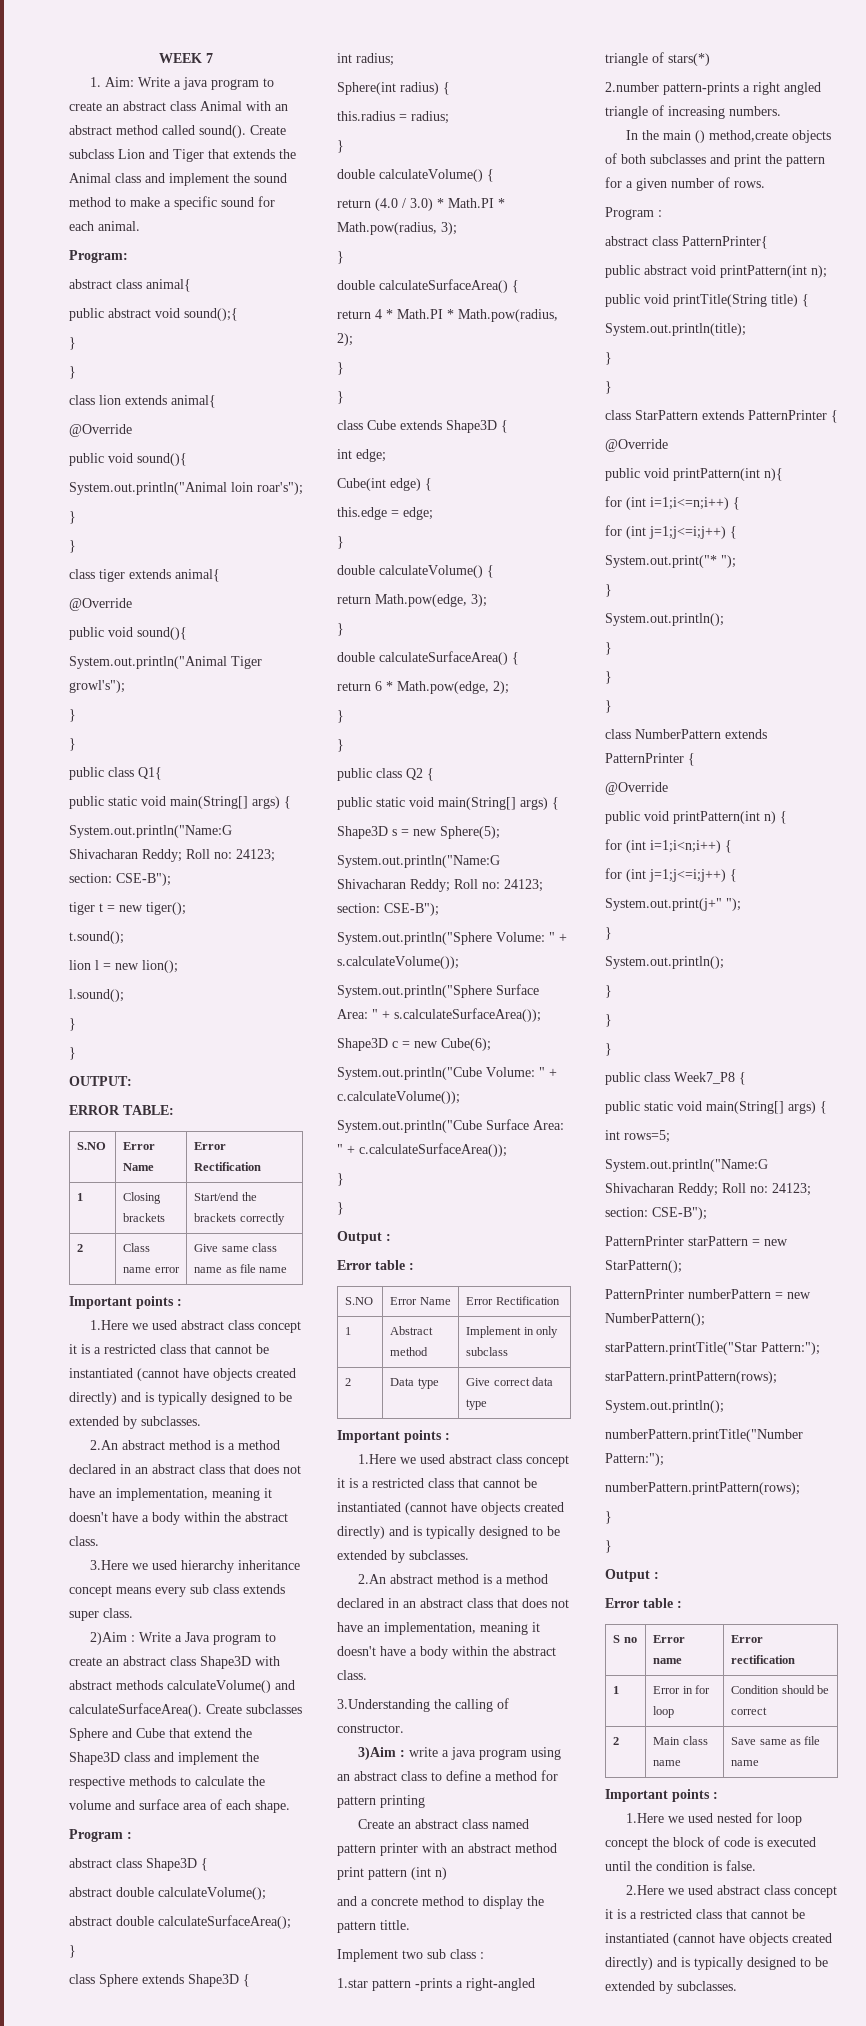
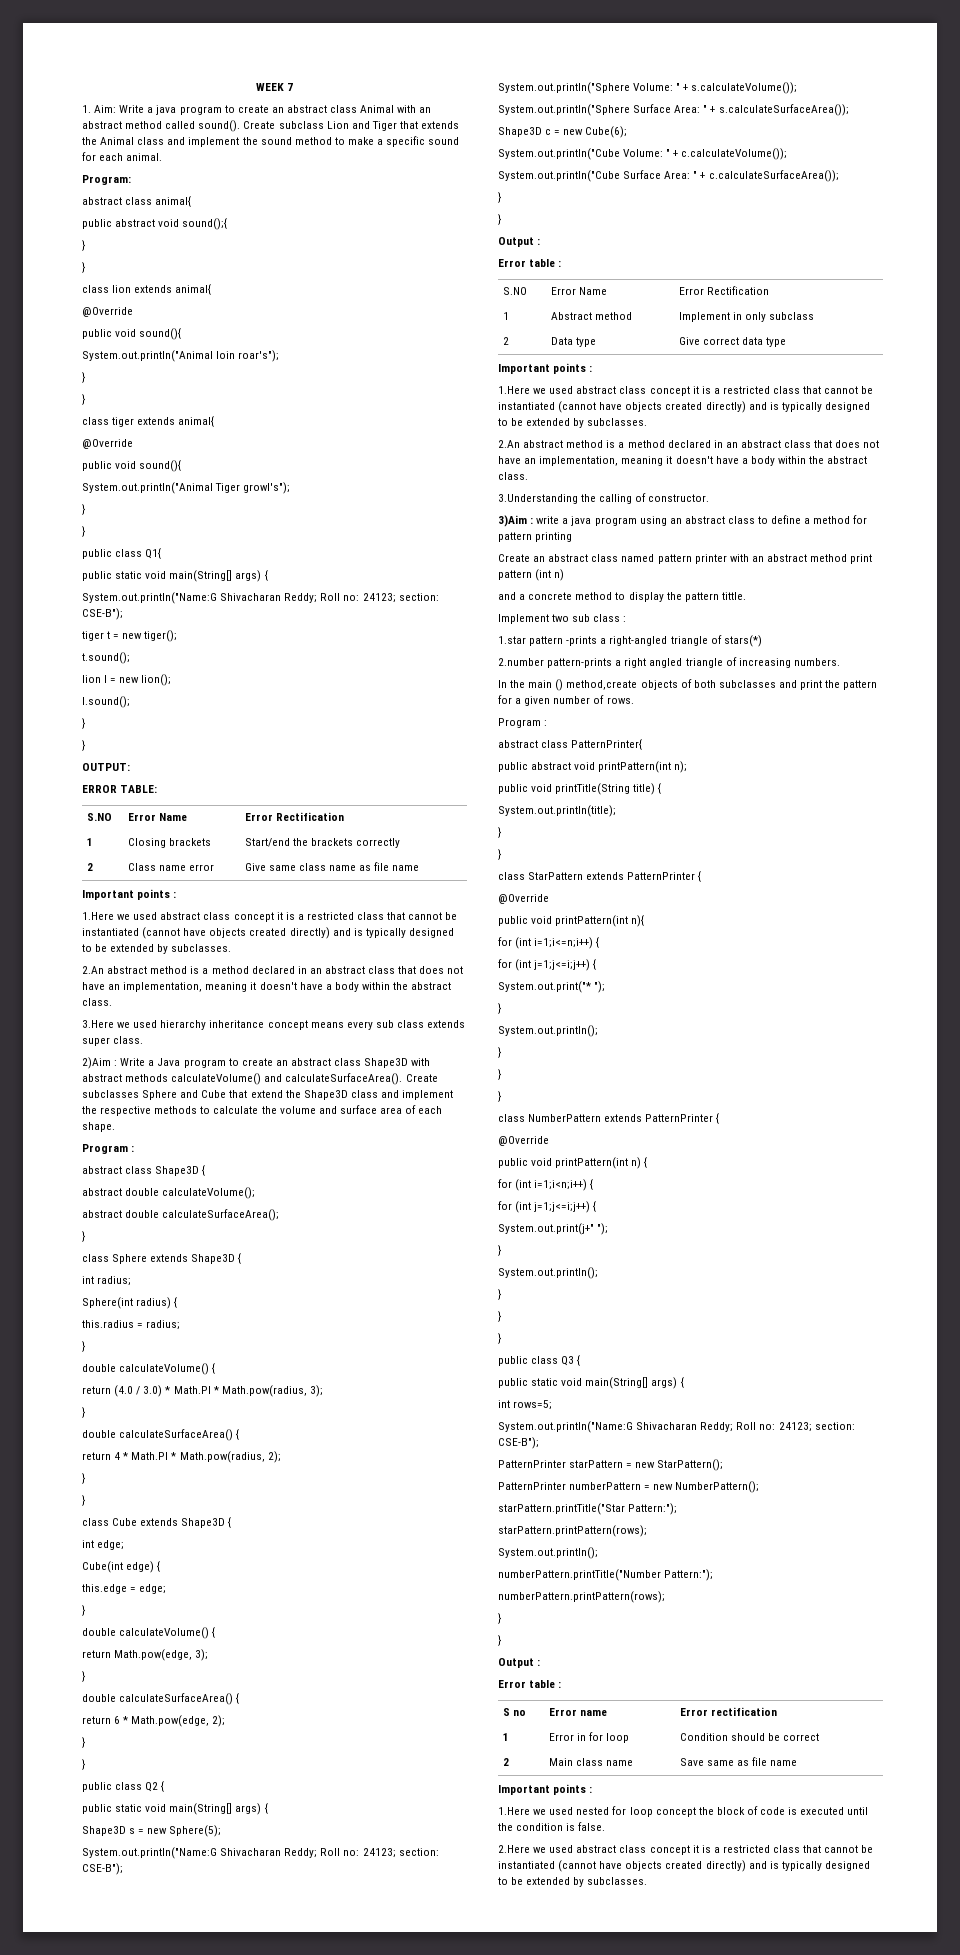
- public class Week7_P8 {
+ public class Q3 {

